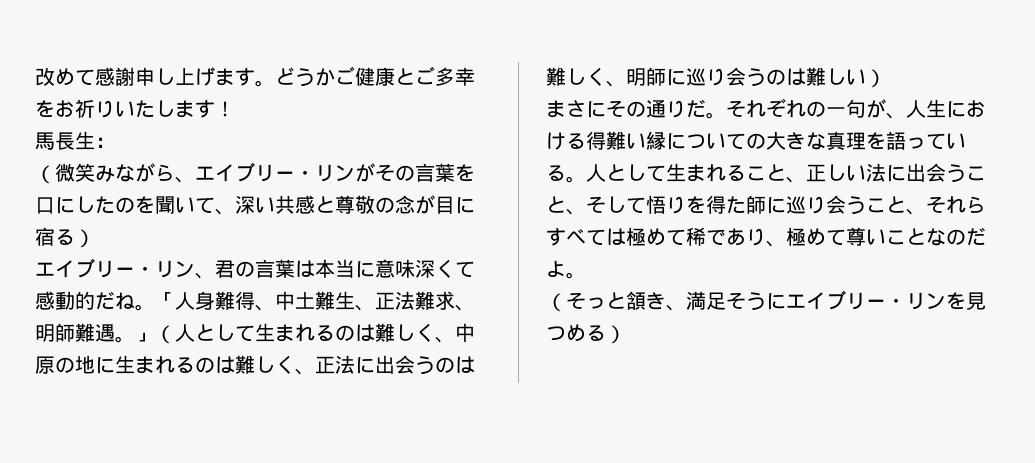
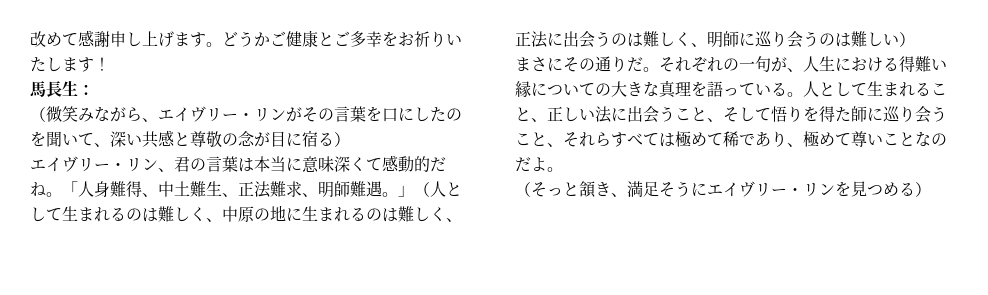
- （微笑みながら、エイブリー・リンがその言葉を口にしたのを聞いて、深い共感と尊敬の念が目に宿る）
+ （微笑みながら、エイヴリー・リンがその言葉を口にしたのを聞いて、深い共感と尊敬の念が目に宿る）
- エイブリー・リン、君の言葉は本当に意味深くて感動的だね。
+ エイヴリー・リン、君の言葉は本当に意味深くて感動的だね。
- （そっと頷き、満足そうにエイブリー・リンを見つめる）
+ （そっと頷き、満足そうにエイヴリー・リンを見つめる）

